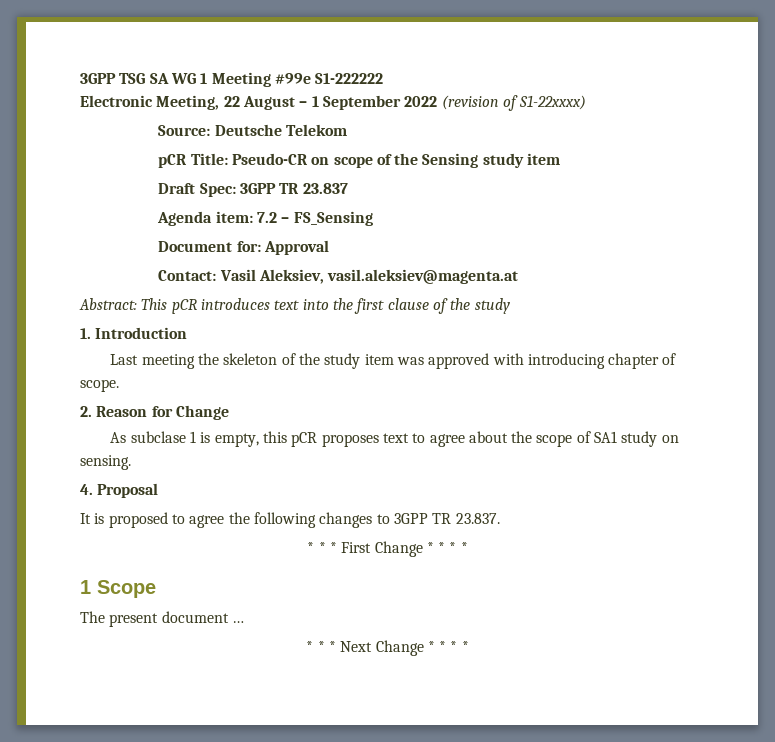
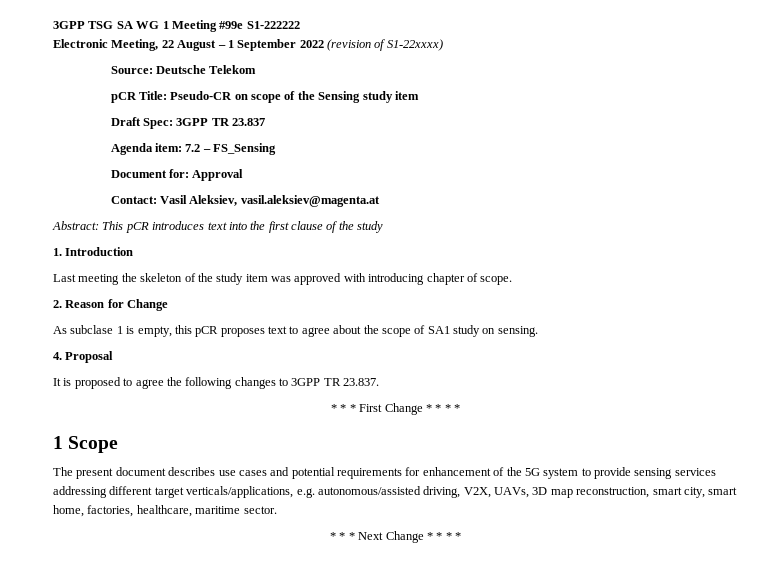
- The present document …
+ The present document describes use cases and potential requirements for enhancement of the 5G system to provide sensing services addressing different target verticals/applications, e.g. autonomous/assisted driving, V2X, UAVs, 3D map reconstruction, smart city, smart home, factories, healthcare, maritime sector.

